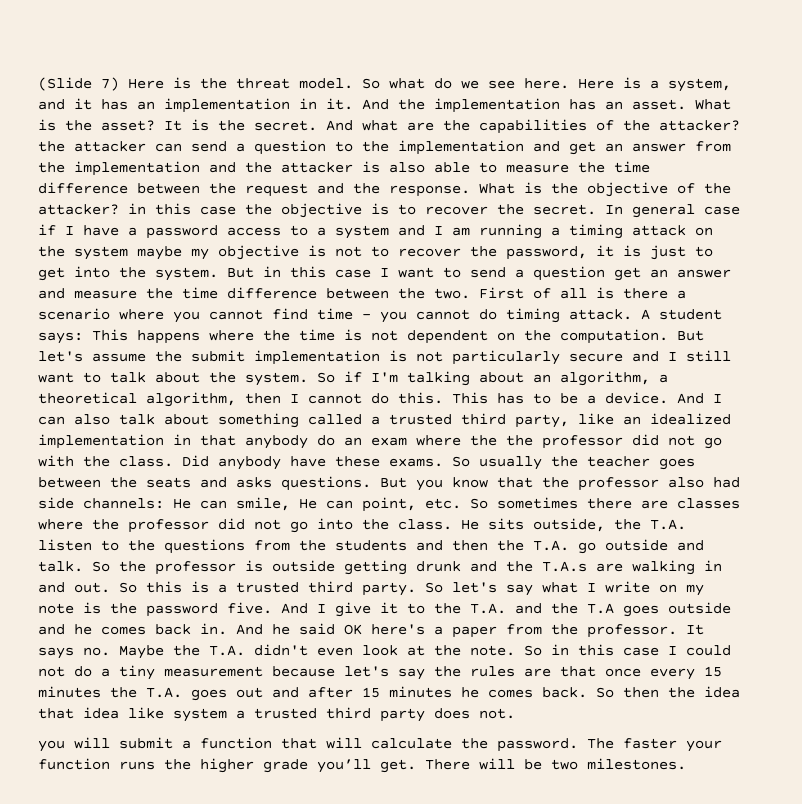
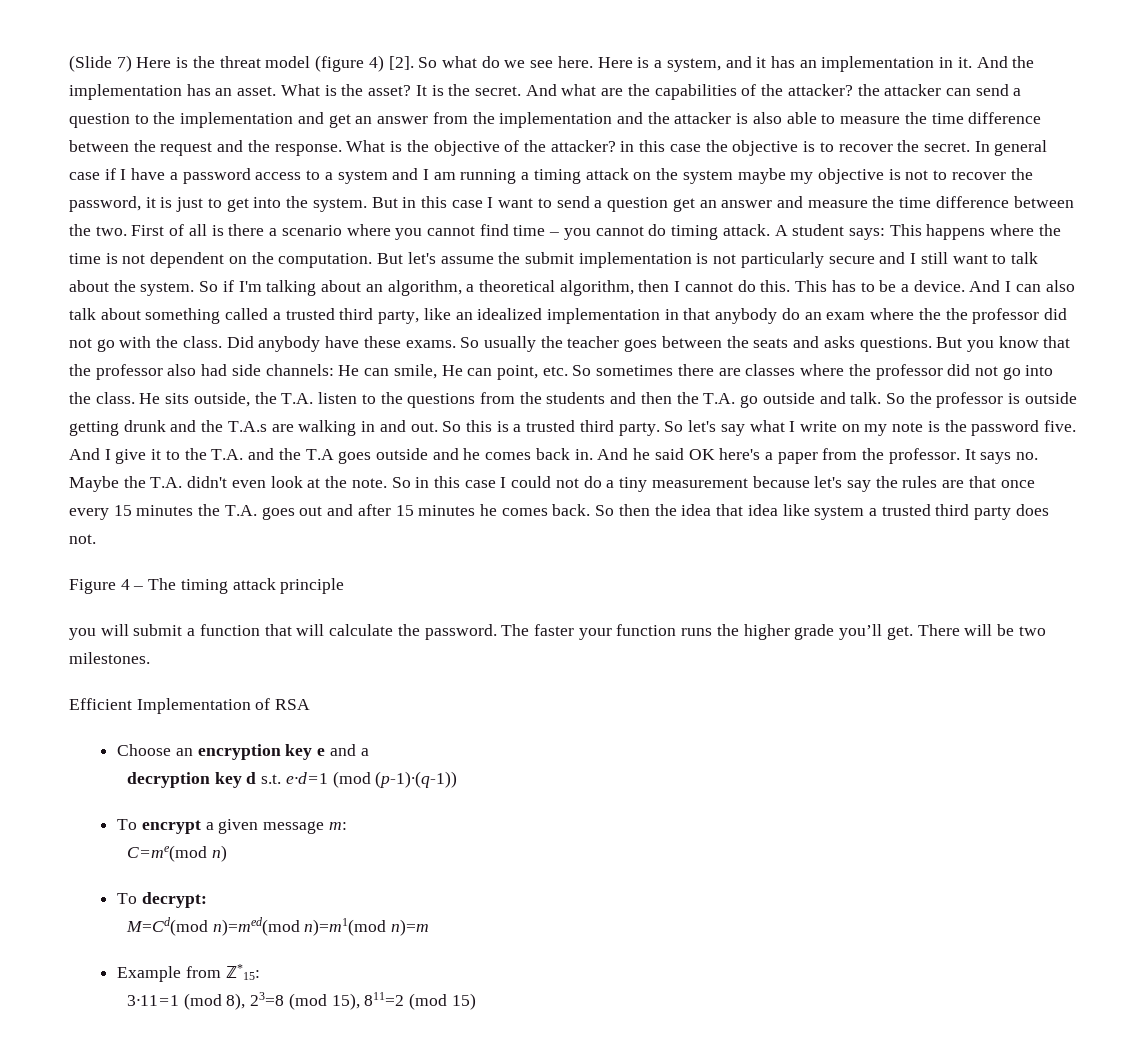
- (Slide 7) Here is the threat model.
+ (Slide 7) Here is the threat model (figure 4) [2].
+ Figure 4 – The timing attack principle
+ Efficient Implementation of RSA
+ Choose an encryption key e and a
+ decryption key d s.t. e∙d=1 (mod (p-1)∙(q-1))
+ To encrypt a given message m:
+ C=me(mod n)
+ To decrypt:
+ M=Cd(mod n)=med(mod n)=m1(mod n)=m
+ Example from ℤ*15:
+ 3∙11=1 (mod 8), 23=8 (mod 15), 811=2 (mod 15)

